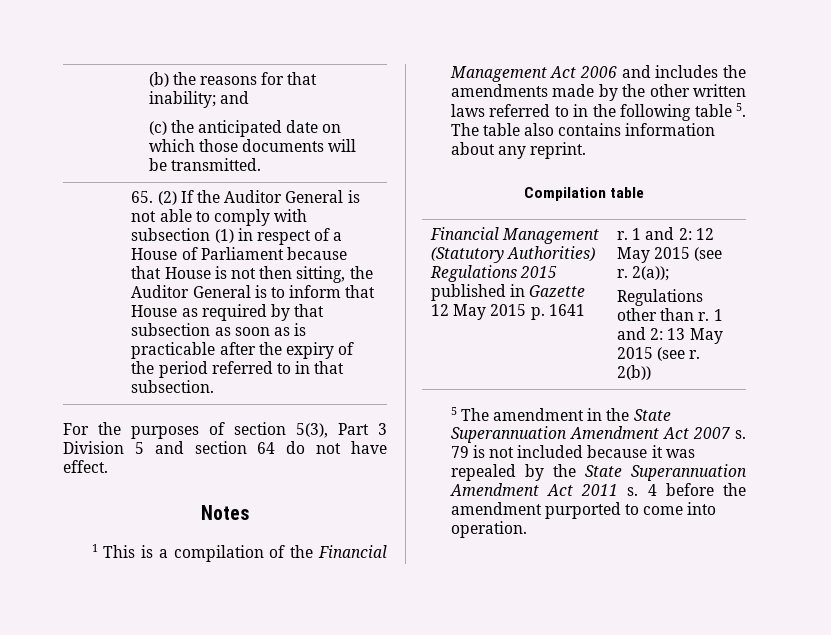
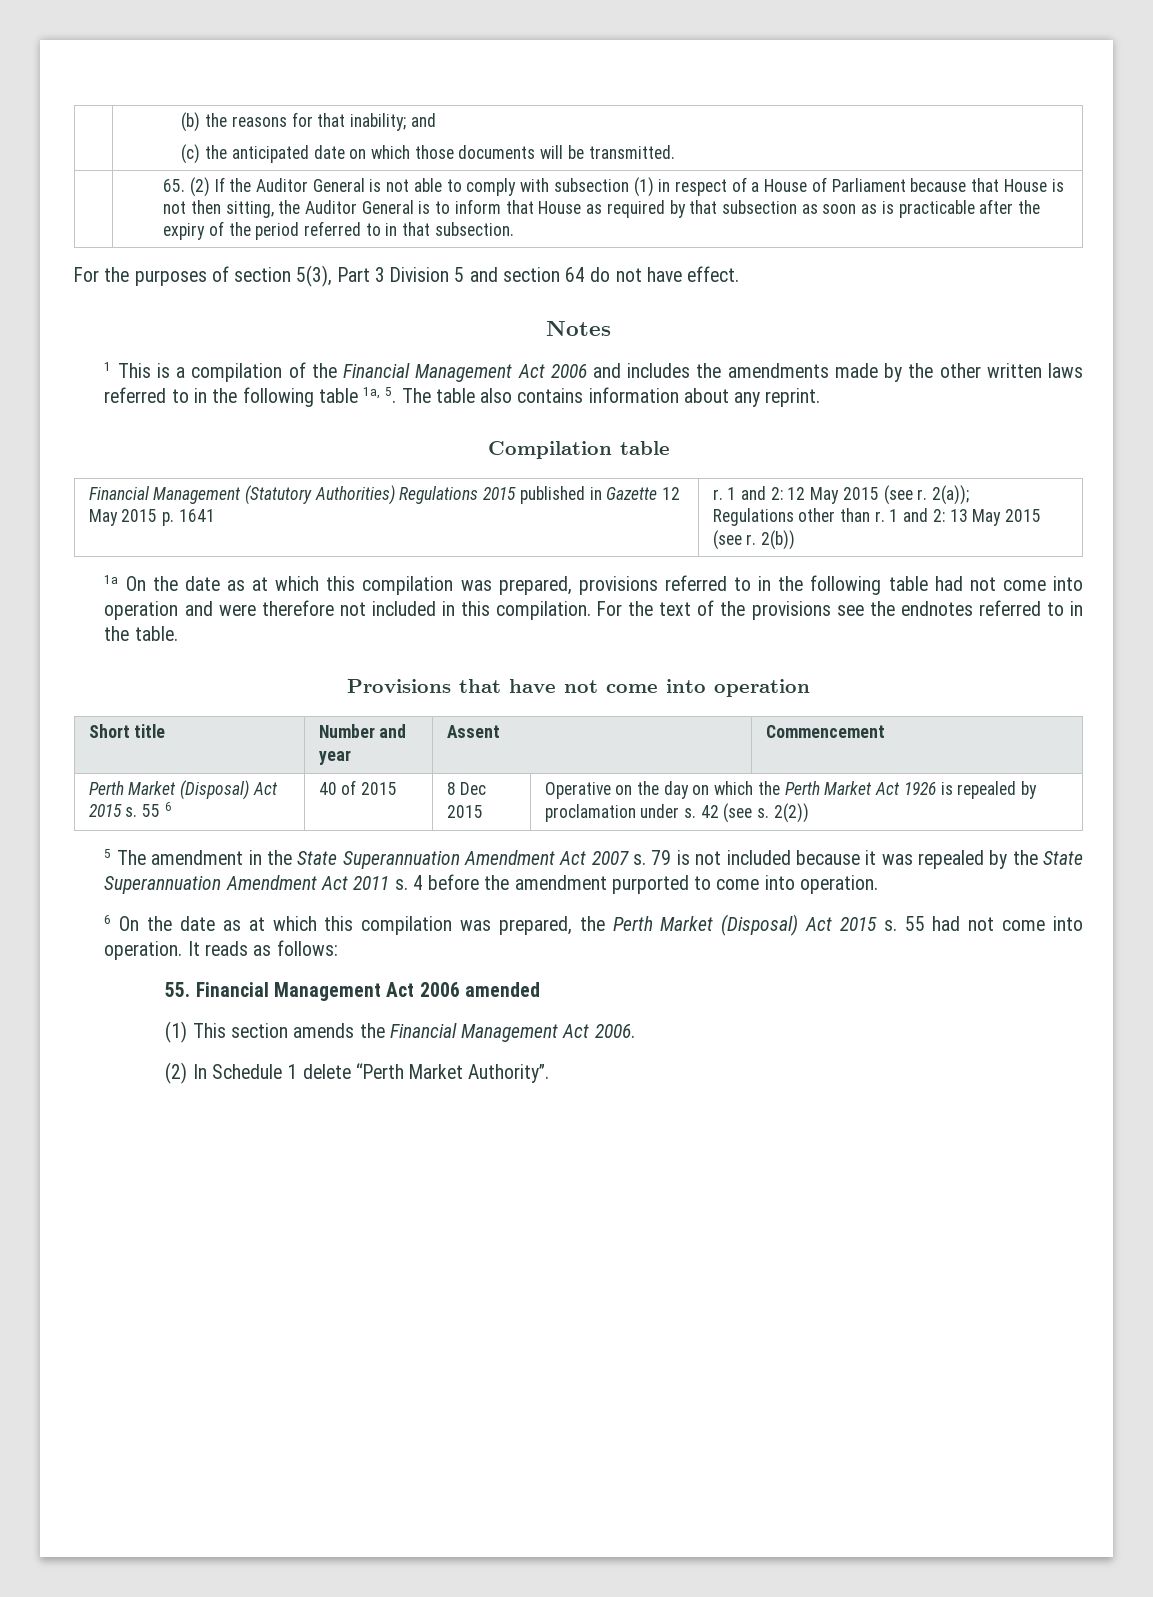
- 1 This is a compilation of the Financial Management Act 2006 and includes the amendments made by the other written laws referred to in the following table 5. The table also contains information about any reprint.
+ 1 This is a compilation of the Financial Management Act 2006 and includes the amendments made by the other written laws referred to in the following table 1a, 5. The table also contains information about any reprint.
+ 1a On the date as at which this compilation was prepared, provisions referred to in the following table had not come into operation and were therefore not included in this compilation. For the text of the provisions see the endnotes referred to in the table.
+ Provisions that have not come into operation
+ Short title | Number and year | Assent | Commencement
+ Perth Market (Disposal) Act 2015 s. 55 6 | 40 of 2015 | 8 Dec 2015 | Operative on the day on which the Perth Market Act 1926 is repealed by proclamation under s. 42 (see s. 2(2))
+ 6 On the date as at which this compilation was prepared, the Perth Market (Disposal) Act 2015 s. 55 had not come into operation. It reads as follows:
+ 55. Financial Management Act 2006 amended
+ (1) This section amends the Financial Management Act 2006.
+ (2) In Schedule 1 delete “Perth Market Authority”.

